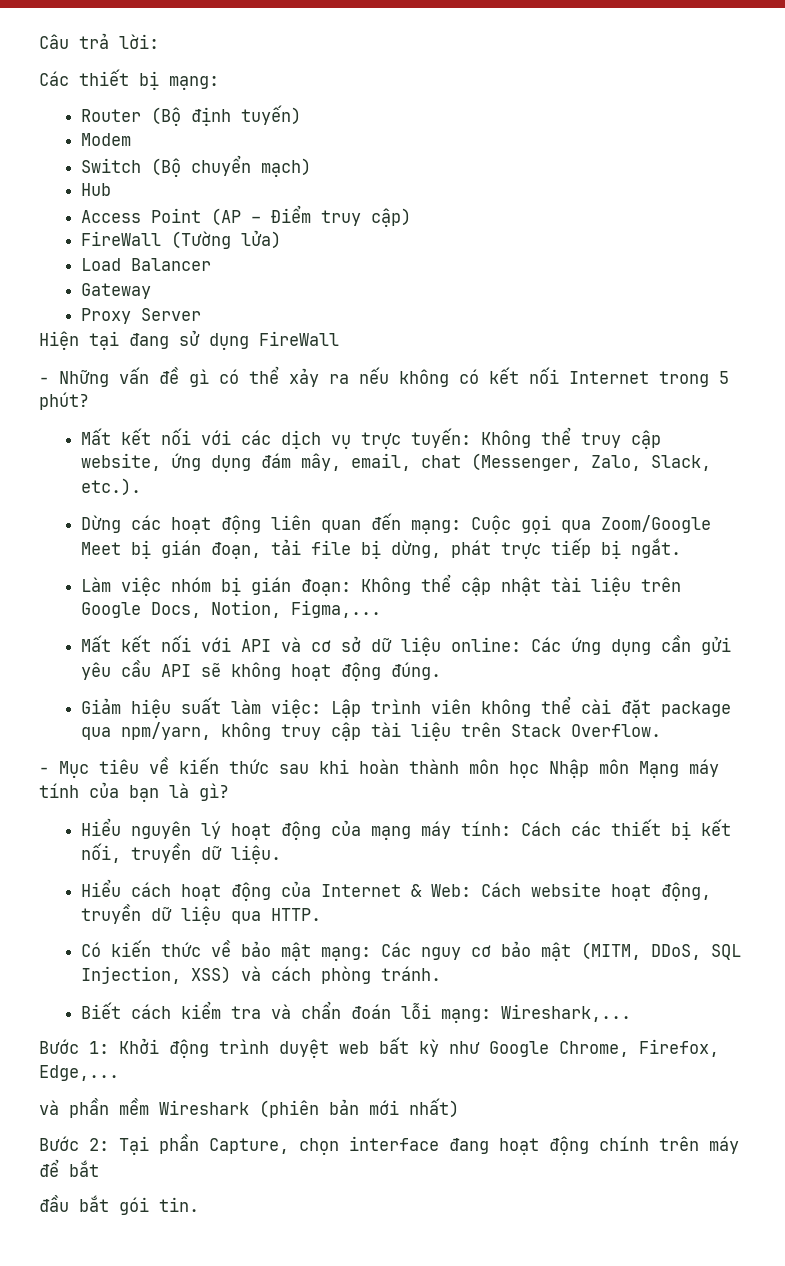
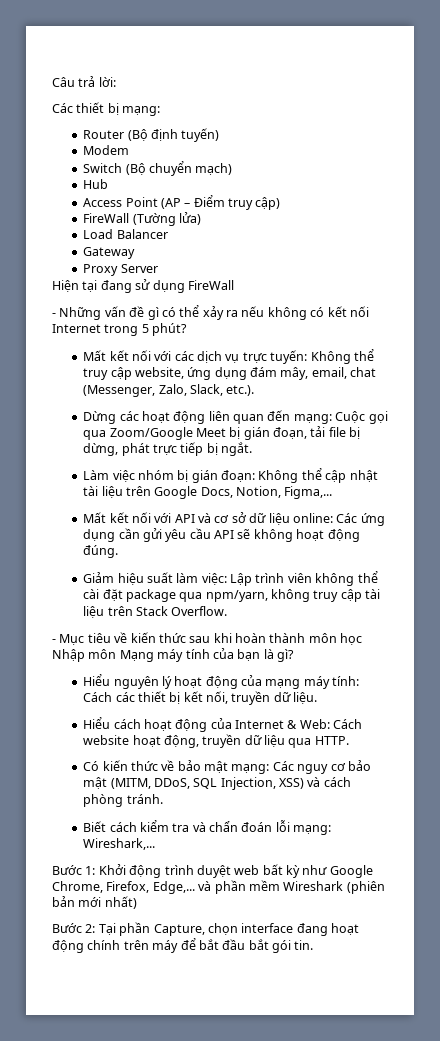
- Bước 1: Khởi động trình duyệt web bất kỳ như Google Chrome, Firefox, Edge,...
- và phần mềm Wireshark (phiên bản mới nhất)
+ Bước 1: Khởi động trình duyệt web bất kỳ như Google Chrome, Firefox, Edge,... và phần mềm Wireshark (phiên bản mới nhất)
- Bước 2: Tại phần Capture, chọn interface đang hoạt động chính trên máy để bắt
- đầu bắt gói tin.
+ Bước 2: Tại phần Capture, chọn interface đang hoạt động chính trên máy để bắt đầu bắt gói tin.

